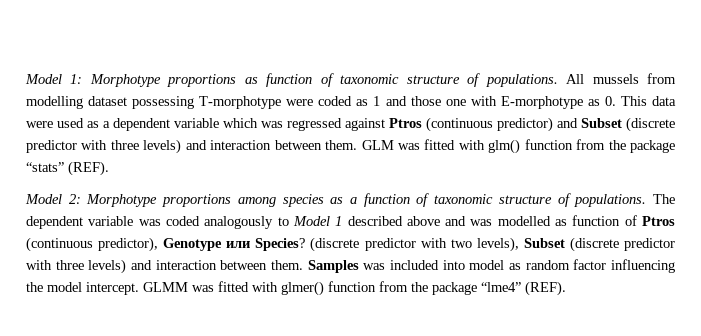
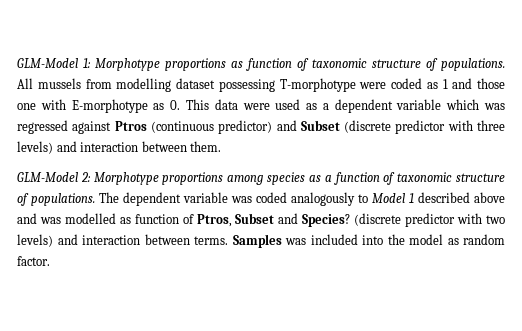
- Model 1: Morphotype proportions as function of taxonomic structure of populations.
+ GLM-Model 1: Morphotype proportions as function of taxonomic structure of populations.
- All mussels from modelling dataset possessing T-morphotype were coded as 1 and those one with E-morphotype as 0. This data were used as a dependent variable which was regressed against Ptros (continuous predictor) and Subset (discrete predictor with three levels) and interaction between them. GLM was fitted with glm() function from the package “stats” (REF).
- Model 2: Morphotype proportions among species as a function of taxonomic structure of populations.
+ All mussels from modelling dataset possessing T-morphotype were coded as 1 and those one with E-morphotype as 0. This data were used as a dependent variable which was regressed against Ptros (continuous predictor) and Subset (discrete predictor with three levels) and interaction between them.
+ GLM-Model 2: Morphotype proportions among species as a function of taxonomic structure of populations.
- The dependent variable was coded analogously to Model 1 described above and was modelled as function of Ptros (continuous predictor), Genotype или Species?
+ The dependent variable was coded analogously to Model 1 described above and was modelled as function of Ptros, Subset and Species?
- (discrete predictor with two levels), Subset (discrete predictor with three levels) and interaction between them.
+ (discrete predictor with two levels) and interaction between terms.
- Samples was included into model as random factor influencing the model intercept. GLMM was fitted with glmer() function from the package “lme4” (REF).
+ Samples was included into the model as random factor.

